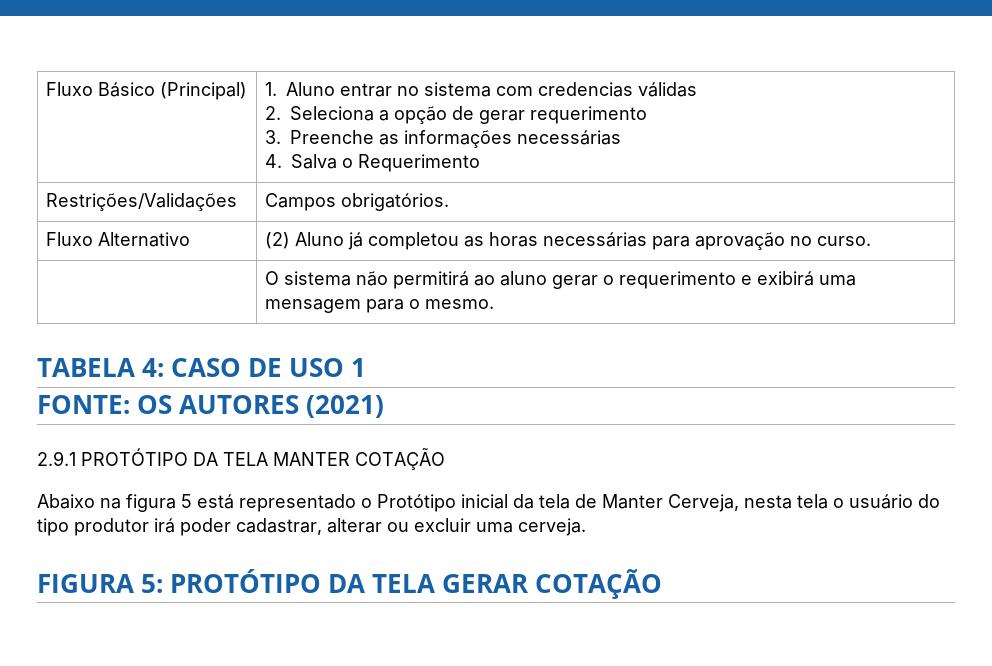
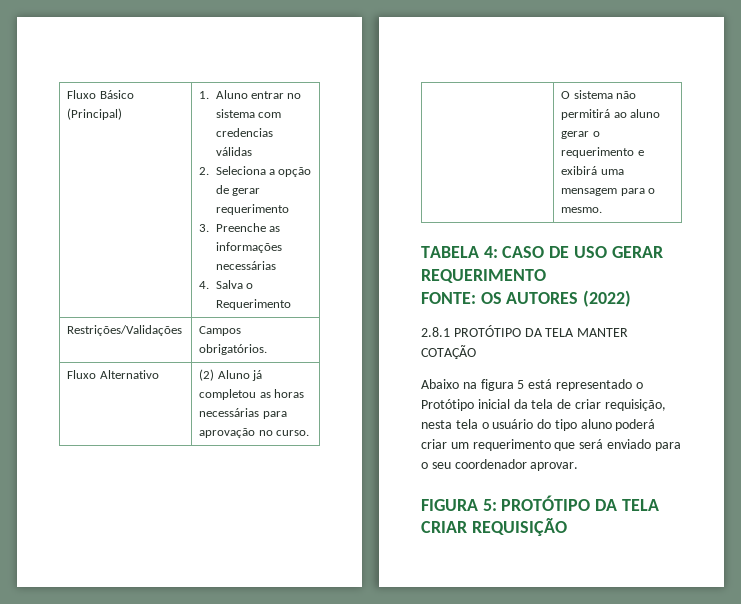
- TABELA 4: CASO DE USO 1
+ TABELA 4: CASO DE USO GERAR REQUERIMENTO
- FONTE: OS AUTORES (2021)
- 2.9.1 PROTÓTIPO DA TELA MANTER COTAÇÃO
+ FONTE: OS AUTORES (2022)
+ 2.8.1 PROTÓTIPO DA TELA MANTER COTAÇÃO
- Abaixo na figura 5 está representado o Protótipo inicial da tela de Manter Cerveja, nesta tela o usuário do tipo produtor irá poder cadastrar, alterar ou excluir uma cerveja.
+ Abaixo na figura 5 está representado o Protótipo inicial da tela de criar requisição, nesta tela o usuário do tipo aluno poderá criar um requerimento que será enviado para o seu coordenador aprovar.
- FIGURA 5: PROTÓTIPO DA TELA GERAR COTAÇÃO
+ FIGURA 5: PROTÓTIPO DA TELA CRIAR REQUISIÇÃO

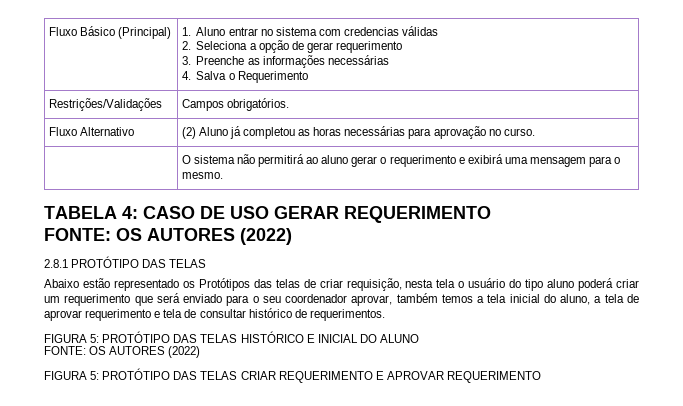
- 2.8.1 PROTÓTIPO DA TELA MANTER COTAÇÃO
- Abaixo na figura 5 está representado o Protótipo inicial da tela de criar requisição, nesta tela o usuário do tipo aluno poderá criar um requerimento que será enviado para o seu coordenador aprovar.
- FIGURA 5: PROTÓTIPO DA TELA CRIAR REQUISIÇÃO
+ 2.8.1 PROTÓTIPO DAS TELAS
+ Abaixo estão representado os Protótipos das telas de criar requisição, nesta tela o usuário do tipo aluno poderá criar um requerimento que será enviado para o seu coordenador aprovar, também temos a tela inicial do aluno, a tela de aprovar requerimento e tela de consultar histórico de requerimentos.
+ FIGURA 5: PROTÓTIPO DAS TELAS HISTÓRICO E INICIAL DO ALUNO
+ FONTE: OS AUTORES (2022)
+ FIGURA 5: PROTÓTIPO DAS TELAS CRIAR REQUERIMENTO E APROVAR REQUERIMENTO

